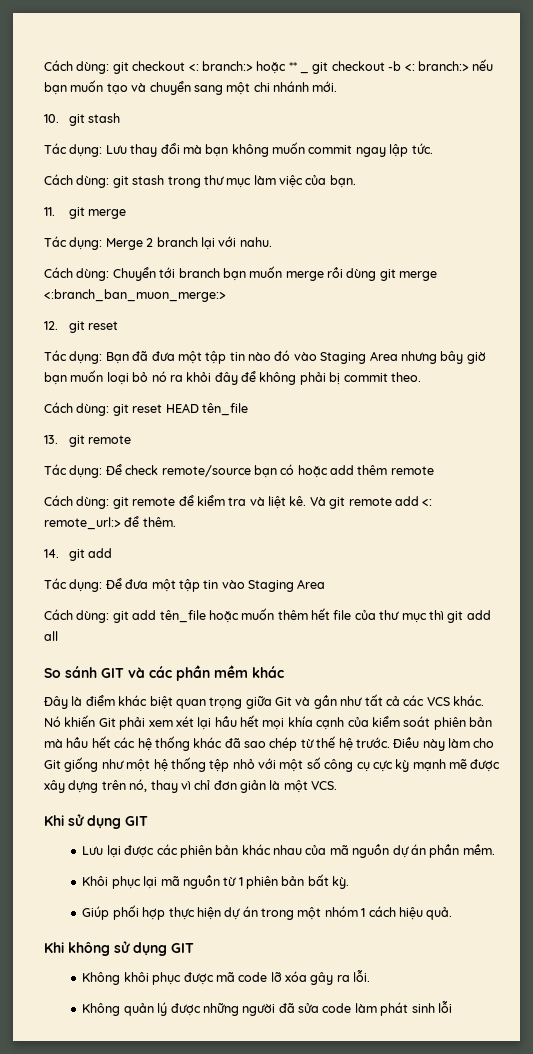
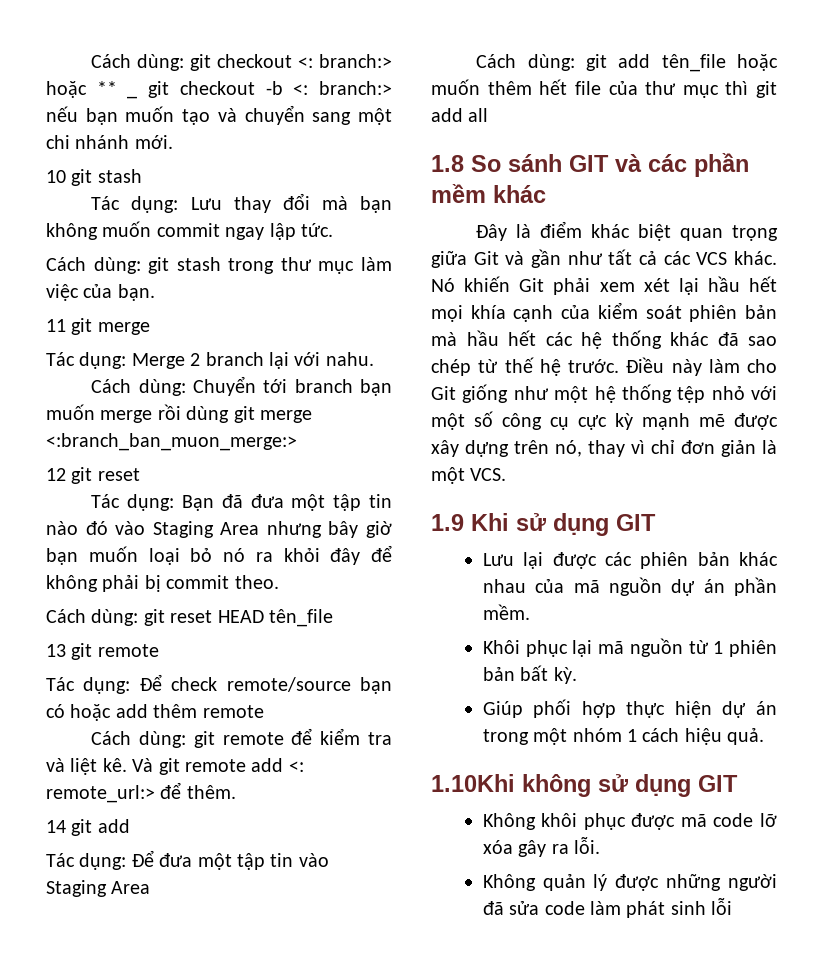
- 10. git stash
+ 10 git stash
- 11. git merge
+ 11 git merge
- 12. git reset
+ 12 git reset
- 13. git remote
+ 13 git remote
- 14. git add
+ 14 git add
- So sánh GIT và các phần mềm khác
+ 1.8 So sánh GIT và các phần mềm khác
- Khi sử dụng GIT
+ 1.9 Khi sử dụng GIT
- Khi không sử dụng GIT
+ 1.10Khi không sử dụng GIT

